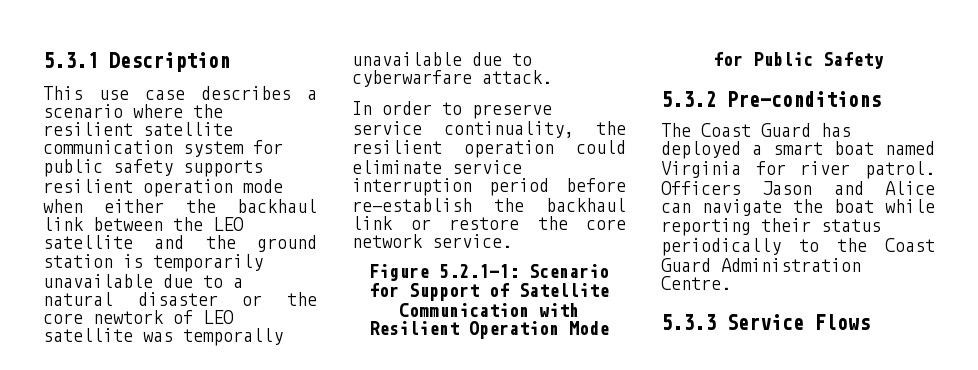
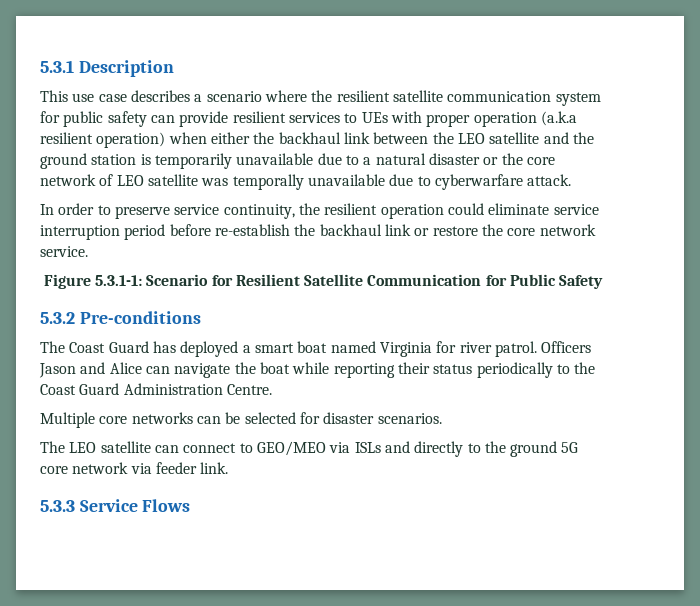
- This use case describes a scenario where the resilient satellite communication system for public safety supports resilient operation mode when either the backhaul link between the LEO satellite and the ground station is temporarily unavailable due to a natural disaster or the core newtork of LEO satellite was temporally unavailable due to cyberwarfare attack.
+ This use case describes a scenario where the resilient satellite communication system for public safety can provide resilient services to UEs with proper operation (a.k.a resilient operation) when either the backhaul link between the LEO satellite and the ground station is temporarily unavailable due to a natural disaster or the core network of LEO satellite was temporally unavailable due to cyberwarfare attack.
- In order to preserve service continuality, the resilient operation could eliminate service interruption period before re-establish the backhaul link or restore the core network service.
+ In order to preserve service continuity, the resilient operation could eliminate service interruption period before re-establish the backhaul link or restore the core network service.
- Figure 5.2.1-1: Scenario for Support of Satellite Communication with Resilient Operation Mode for Public Safety
+ Figure 5.3.1-1: Scenario for Resilient Satellite Communication for Public Safety
+ Multiple core networks can be selected for disaster scenarios.
+ The LEO satellite can connect to GEO/MEO via ISLs and directly to the ground 5G core network via feeder link.

